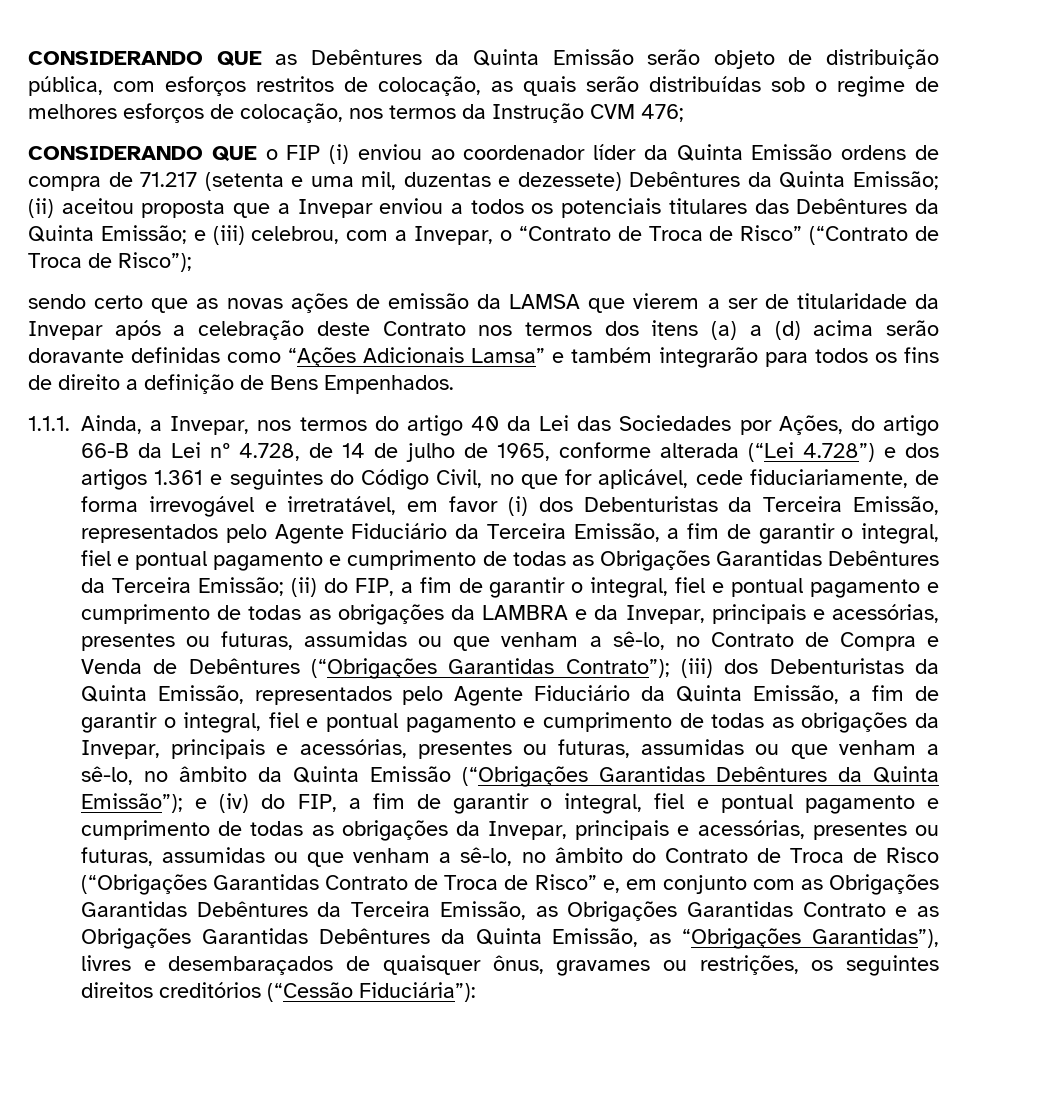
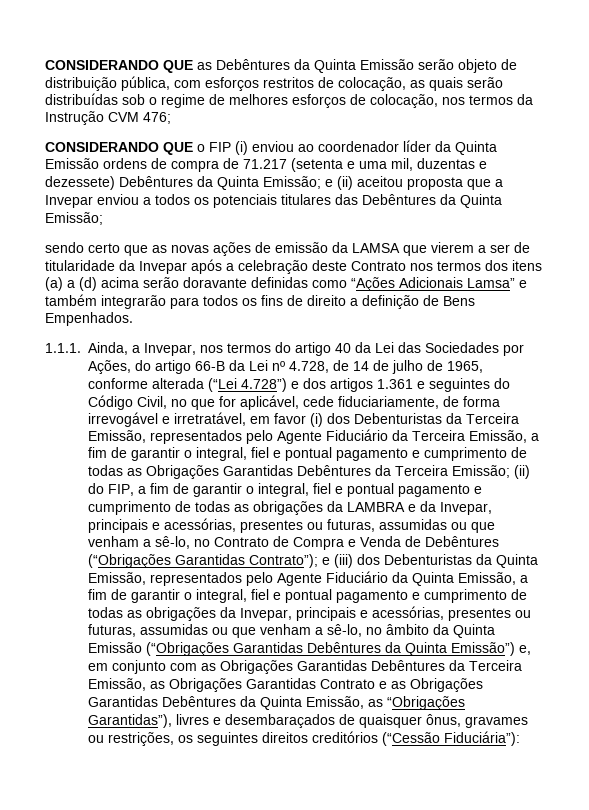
- CONSIDERANDO QUE o FIP (i) enviou ao coordenador líder da Quinta Emissão ordens de compra de 71.217 (setenta e uma mil, duzentas e dezessete) Debêntures da Quinta Emissão; (ii) aceitou proposta que a Invepar enviou a todos os potenciais titulares das Debêntures da Quinta Emissão; e (iii) celebrou, com a Invepar, o “Contrato de Troca de Risco” (“Contrato de Troca de Risco”);
+ CONSIDERANDO QUE o FIP (i) enviou ao coordenador líder da Quinta Emissão ordens de compra de 71.217 (setenta e uma mil, duzentas e dezessete) Debêntures da Quinta Emissão; e (ii) aceitou proposta que a Invepar enviou a todos os potenciais titulares das Debêntures da Quinta Emissão;
- (iii) dos Debenturistas da Quinta Emissão, representados pelo Agente Fiduciário da Quinta Emissão, a fim de garantir o integral, fiel e pontual pagamento e cumprimento de todas as obrigações da Invepar, principais e acessórias, presentes ou futuras, assumidas ou que venham a sê-lo, no âmbito da Quinta Emissão (“Obrigações Garantidas Debêntures da Quinta Emissão”); e (iv) do FIP, a fim de garantir o integral, fiel e pontual pagamento e cumprimento de todas as obrigações da Invepar, principais e acessórias, presentes ou futuras, assumidas ou que venham a sê-lo, no âmbito do Contrato de Troca de Risco (“Obrigações Garantidas Contrato de Troca de Risco” e, em conjunto com as Obrigações Garantidas Debêntures da Terceira Emissão, as Obrigações Garantidas Contrato e as Obrigações Garantidas Debêntures da Quinta Emissão, as “Obrigações Garantidas”), livres e desembaraçados de quaisquer ônus, gravames ou restrições, os seguintes direitos creditórios (“Cessão Fiduciária”):
+ e (iii) dos Debenturistas da Quinta Emissão, representados pelo Agente Fiduciário da Quinta Emissão, a fim de garantir o integral, fiel e pontual pagamento e cumprimento de todas as obrigações da Invepar, principais e acessórias, presentes ou futuras, assumidas ou que venham a sê-lo, no âmbito da Quinta Emissão (“Obrigações Garantidas Debêntures da Quinta Emissão”) e, em conjunto com as Obrigações Garantidas Debêntures da Terceira Emissão, as Obrigações Garantidas Contrato e as Obrigações Garantidas Debêntures da Quinta Emissão, as “Obrigações Garantidas”), livres e desembaraçados de quaisquer ônus, gravames ou restrições, os seguintes direitos creditórios (“Cessão Fiduciária”):

